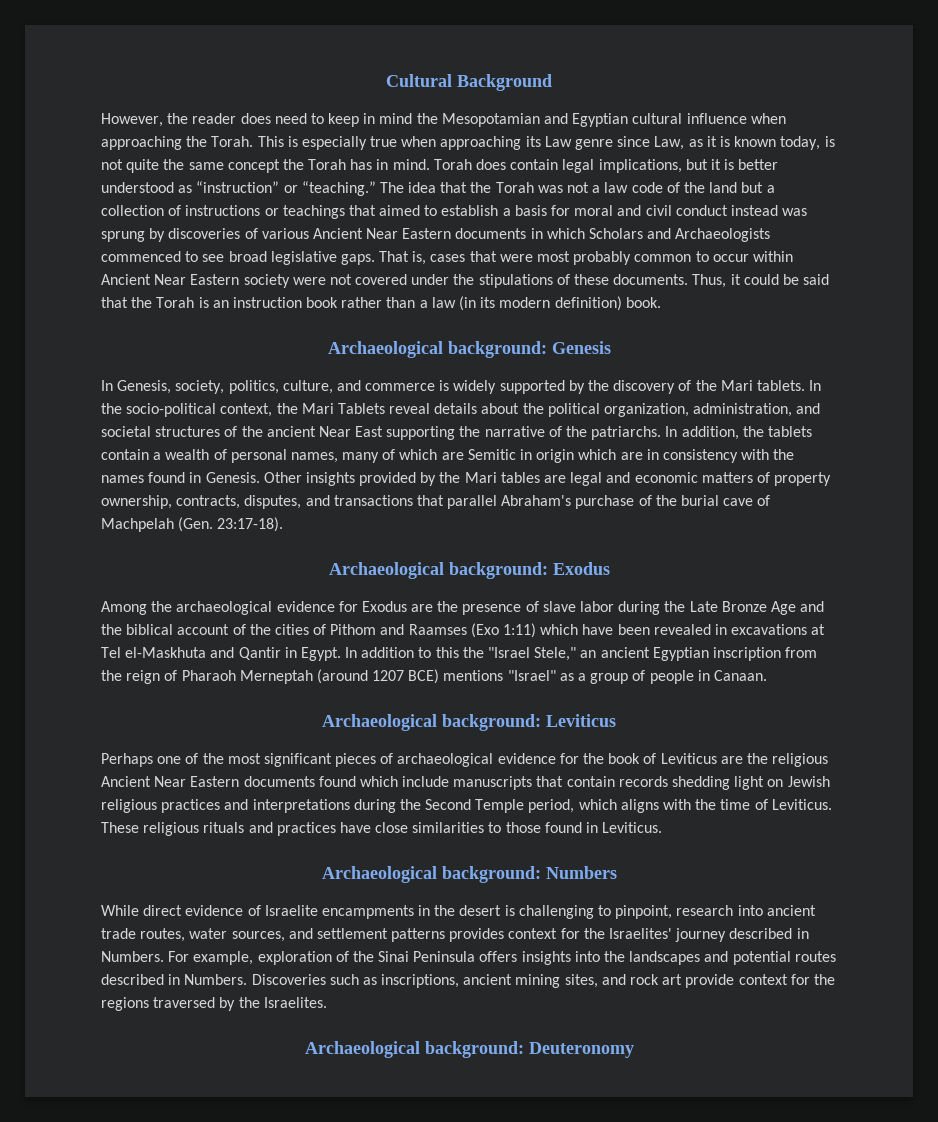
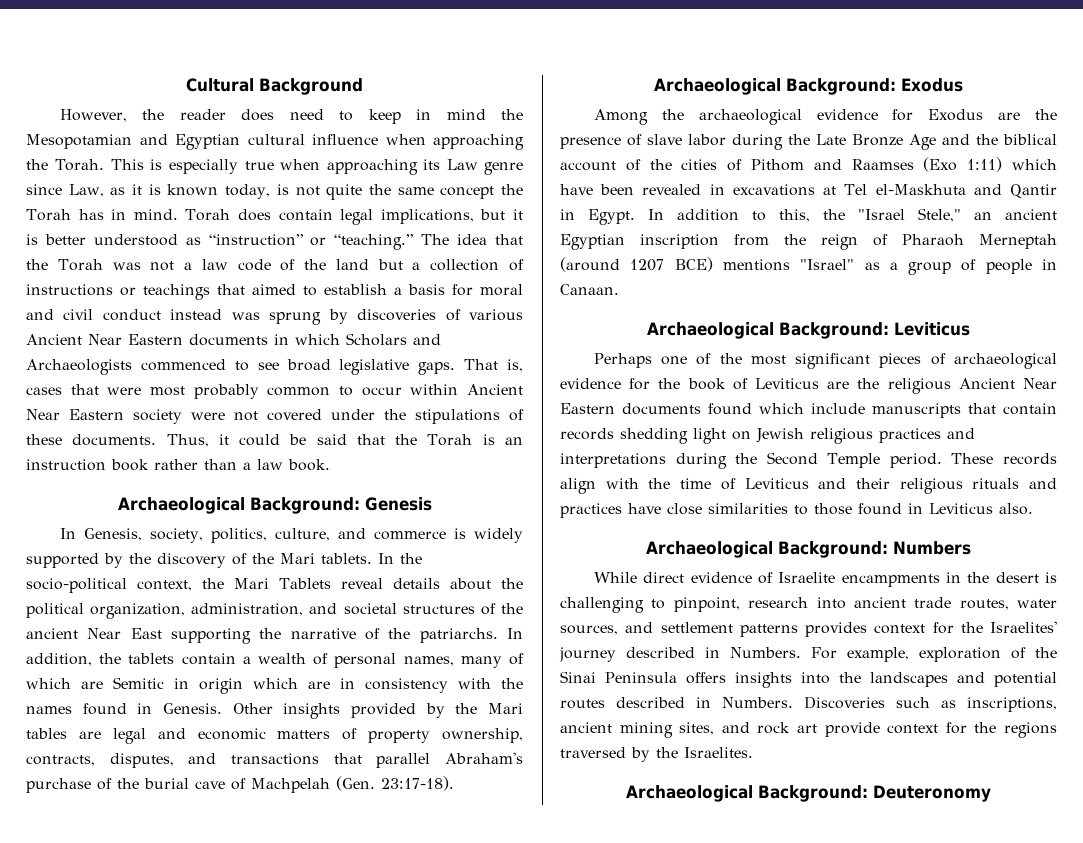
- Thus, it could be said that the Torah is an instruction book rather than a law (in its modern definition) book.
+ Thus, it could be said that the Torah is an instruction book rather than a law book.
- Archaeological background: Genesis
+ Archaeological Background: Genesis
- Archaeological background: Exodus
+ Archaeological Background: Exodus
- In addition to this the "Israel Stele," an ancient Egyptian inscription from the reign of Pharaoh Merneptah (around 1207 BCE) mentions "Israel" as a group of people in Canaan.
+ In addition to this, the "Israel Stele," an ancient Egyptian inscription from the reign of Pharaoh Merneptah (around 1207 BCE) mentions "Israel" as a group of people in Canaan.
- Archaeological background: Leviticus
+ Archaeological Background: Leviticus
- Perhaps one of the most significant pieces of archaeological evidence for the book of Leviticus are the religious Ancient Near Eastern documents found which include manuscripts that contain records shedding light on Jewish religious practices and interpretations during the Second Temple period, which aligns with the time of Leviticus. These religious rituals and practices have close similarities to those found in Leviticus.
- Archaeological background: Numbers
+ Perhaps one of the most significant pieces of archaeological evidence for the book of Leviticus are the religious Ancient Near Eastern documents found which include manuscripts that contain records shedding light on Jewish religious practices and interpretations during the Second Temple period. These records align with the time of Leviticus and their religious rituals and practices have close similarities to those found in Leviticus also.
+ Archaeological Background: Numbers
- Archaeological background: Deuteronomy
+ Archaeological Background: Deuteronomy

